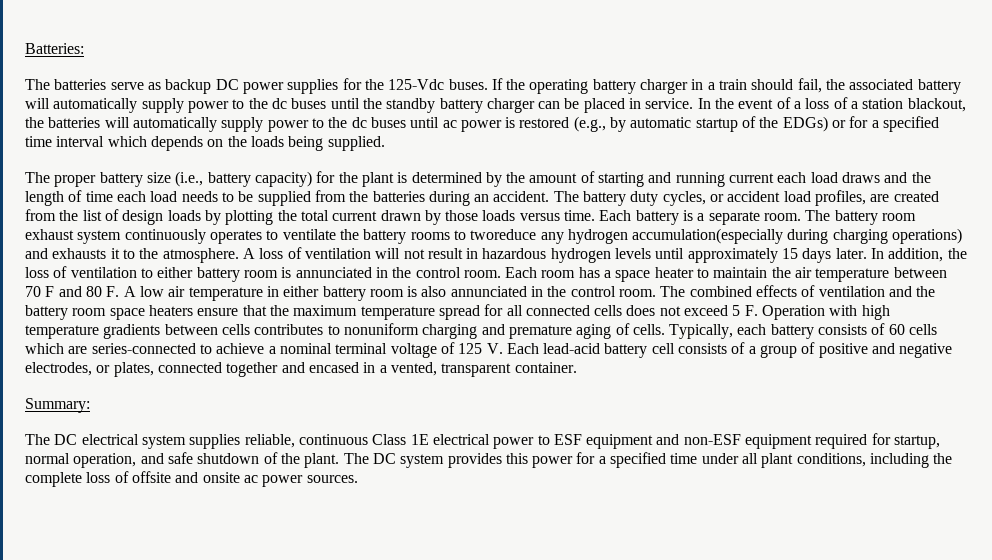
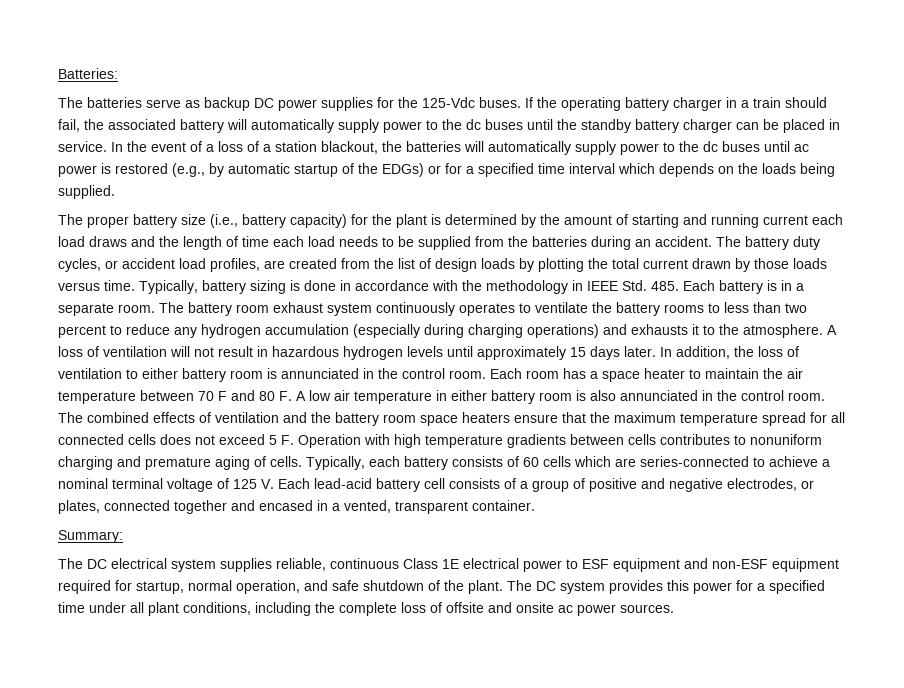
- Each battery is a separate room.
+ Typically, battery sizing is done in accordance with the methodology in IEEE Std. 485. Each battery is in a separate room.
- The battery room exhaust system continuously operates to ventilate the battery rooms to tworeduce any hydrogen accumulation(especially during charging operations) and exhausts it to the atmosphere.
+ The battery room exhaust system continuously operates to ventilate the battery rooms to less than two percent to reduce any hydrogen accumulation (especially during charging operations) and exhausts it to the atmosphere.

